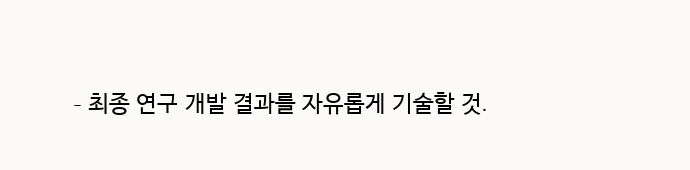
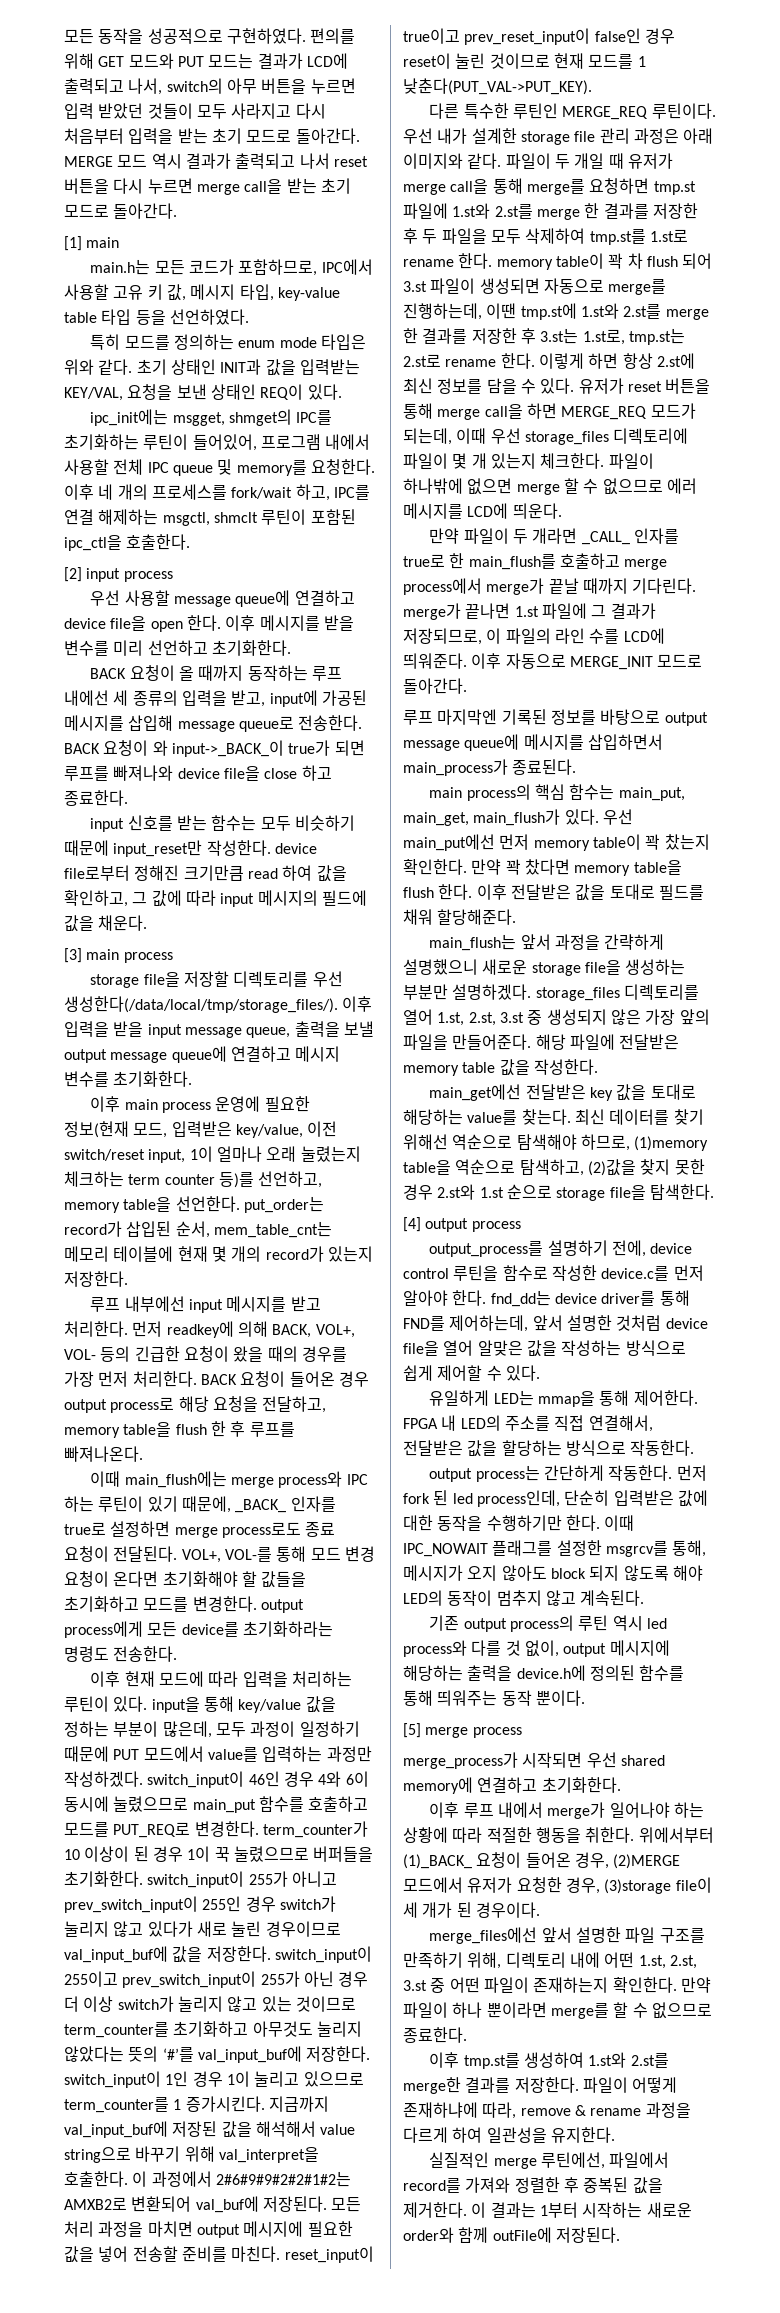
- - 최종 연구 개발 결과를 자유롭게 기술할 것.
+ 모든 동작을 성공적으로 구현하였다. 편의를 위해 GET 모드와 PUT 모드는 결과가 LCD에 출력되고 나서, switch의 아무 버튼을 누르면 입력 받았던 것들이 모두 사라지고 다시 처음부터 입력을 받는 초기 모드로 돌아간다. MERGE 모드 역시 결과가 출력되고 나서 reset 버튼을 다시 누르면 merge call을 받는 초기 모드로 돌아간다.
+ [1] main
+ main.h는 모든 코드가 포함하므로, IPC에서 사용할 고유 키 값, 메시지 타입, key-value table 타입 등을 선언하였다.
+ 특히 모드를 정의하는 enum mode 타입은 위와 같다. 초기 상태인 INIT과 값을 입력받는 KEY/VAL, 요청을 보낸 상태인 REQ이 있다.
+ ipc_init에는 msgget, shmget의 IPC를 초기화하는 루틴이 들어있어, 프로그램 내에서 사용할 전체 IPC queue 및 memory를 요청한다. 이후 네 개의 프로세스를 fork/wait 하고, IPC를 연결 해제하는 msgctl, shmclt 루틴이 포함된 ipc_ctl을 호출한다.
+ [2] input process
+ 우선 사용할 message queue에 연결하고 device file을 open 한다. 이후 메시지를 받을 변수를 미리 선언하고 초기화한다.
+ BACK 요청이 올 때까지 동작하는 루프 내에선 세 종류의 입력을 받고, input에 가공된 메시지를 삽입해 message queue로 전송한다. BACK 요청이 와 input->_BACK_이 true가 되면 루프를 빠져나와 device file을 close 하고 종료한다.
+ input 신호를 받는 함수는 모두 비슷하기 때문에 input_reset만 작성한다. device file로부터 정해진 크기만큼 read 하여 값을 확인하고, 그 값에 따라 input 메시지의 필드에 값을 채운다.
+ [3] main process
+ storage file을 저장할 디렉토리를 우선 생성한다(/data/local/tmp/storage_files/). 이후 입력을 받을 input message queue, 출력을 보낼 output message queue에 연결하고 메시지 변수를 초기화한다.
+ 이후 main process 운영에 필요한 정보(현재 모드, 입력받은 key/value, 이전 switch/reset input, 1이 얼마나 오래 눌렸는지 체크하는 term counter 등)를 선언하고, memory table을 선언한다. put_order는 record가 삽입된 순서, mem_table_cnt는 메모리 테이블에 현재 몇 개의 record가 있는지 저장한다.
+ 루프 내부에선 input 메시지를 받고 처리한다. 먼저 readkey에 의해 BACK, VOL+, VOL- 등의 긴급한 요청이 왔을 때의 경우를 가장 먼저 처리한다. BACK 요청이 들어온 경우 output process로 해당 요청을 전달하고, memory table을 flush 한 후 루프를 빠져나온다.
+ 이때 main_flush에는 merge process와 IPC 하는 루틴이 있기 때문에, _BACK_ 인자를 true로 설정하면 merge process로도 종료 요청이 전달된다. VOL+, VOL-를 통해 모드 변경 요청이 온다면 초기화해야 할 값들을 초기화하고 모드를 변경한다. output process에게 모든 device를 초기화하라는 명령도 전송한다.
+ 이후 현재 모드에 따라 입력을 처리하는 루틴이 있다. input을 통해 key/value 값을 정하는 부분이 많은데, 모두 과정이 일정하기 때문에 PUT 모드에서 value를 입력하는 과정만 작성하겠다. switch_input이 46인 경우 4와 6이 동시에 눌렸으므로 main_put 함수를 호출하고 모드를 PUT_REQ로 변경한다. term_counter가 10 이상이 된 경우 1이 꾹 눌렸으므로 버퍼들을 초기화한다. switch_input이 255가 아니고 prev_switch_input이 255인 경우 switch가 눌리지 않고 있다가 새로 눌린 경우이므로 val_input_buf에 값을 저장한다. switch_input이 255이고 prev_switch_input이 255가 아닌 경우 더 이상 switch가 눌리지 않고 있는 것이므로 term_counter를 초기화하고 아무것도 눌리지 않았다는 뜻의 ‘#’를 val_input_buf에 저장한다. switch_input이 1인 경우 1이 눌리고 있으므로 term_counter를 1 증가시킨다. 지금까지 val_input_buf에 저장된 값을 해석해서 value string으로 바꾸기 위해 val_interpret을 호출한다. 이 과정에서 2#6#9#9#2#2#1#2는 AMXB2로 변환되어 val_buf에 저장된다. 모든 처리 과정을 마치면 output 메시지에 필요한 값을 넣어 전송할 준비를 마친다. reset_input이 true이고 prev_reset_input이 false인 경우 reset이 눌린 것이므로 현재 모드를 1 낮춘다(PUT_VAL->PUT_KEY).
+ 다른 특수한 루틴인 MERGE_REQ 루틴이다. 우선 내가 설계한 storage file 관리 과정은 아래 이미지와 같다. 파일이 두 개일 때 유저가 merge call을 통해 merge를 요청하면 tmp.st 파일에 1.st와 2.st를 merge 한 결과를 저장한 후 두 파일을 모두 삭제하여 tmp.st를 1.st로 rename 한다. memory table이 꽉 차 flush 되어 3.st 파일이 생성되면 자동으로 merge를 진행하는데, 이땐 tmp.st에 1.st와 2.st를 merge 한 결과를 저장한 후 3.st는 1.st로, tmp.st는 2.st로 rename 한다. 이렇게 하면 항상 2.st에 최신 정보를 담을 수 있다. 유저가 reset 버튼을 통해 merge call을 하면 MERGE_REQ 모드가 되는데, 이때 우선 storage_files 디렉토리에 파일이 몇 개 있는지 체크한다. 파일이 하나밖에 없으면 merge 할 수 없으므로 에러 메시지를 LCD에 띄운다.
+ 만약 파일이 두 개라면 _CALL_ 인자를 true로 한 main_flush를 호출하고 merge process에서 merge가 끝날 때까지 기다린다. merge가 끝나면 1.st 파일에 그 결과가 저장되므로, 이 파일의 라인 수를 LCD에 띄워준다. 이후 자동으로 MERGE_INIT 모드로 돌아간다.
+ 루프 마지막엔 기록된 정보를 바탕으로 output message queue에 메시지를 삽입하면서 main_process가 종료된다.
+ main process의 핵심 함수는 main_put, main_get, main_flush가 있다. 우선 main_put에선 먼저 memory table이 꽉 찼는지 확인한다. 만약 꽉 찼다면 memory table을 flush 한다. 이후 전달받은 값을 토대로 필드를 채워 할당해준다.
+ main_flush는 앞서 과정을 간략하게 설명했으니 새로운 storage file을 생성하는 부분만 설명하겠다. storage_files 디렉토리를 열어 1.st, 2.st, 3.st 중 생성되지 않은 가장 앞의 파일을 만들어준다. 해당 파일에 전달받은 memory table 값을 작성한다.
+ main_get에선 전달받은 key 값을 토대로 해당하는 value를 찾는다. 최신 데이터를 찾기 위해선 역순으로 탐색해야 하므로, (1)memory table을 역순으로 탐색하고, (2)값을 찾지 못한 경우 2.st와 1.st 순으로 storage file을 탐색한다.
+ [4] output process
+ output_process를 설명하기 전에, device control 루틴을 함수로 작성한 device.c를 먼저 알아야 한다. fnd_dd는 device driver를 통해 FND를 제어하는데, 앞서 설명한 것처럼 device file을 열어 알맞은 값을 작성하는 방식으로 쉽게 제어할 수 있다.
+ 유일하게 LED는 mmap을 통해 제어한다. FPGA 내 LED의 주소를 직접 연결해서, 전달받은 값을 할당하는 방식으로 작동한다.
+ output process는 간단하게 작동한다. 먼저 fork 된 led process인데, 단순히 입력받은 값에 대한 동작을 수행하기만 한다. 이때 IPC_NOWAIT 플래그를 설정한 msgrcv를 통해, 메시지가 오지 않아도 block 되지 않도록 해야 LED의 동작이 멈추지 않고 계속된다.
+ 기존 output process의 루틴 역시 led process와 다를 것 없이, output 메시지에 해당하는 출력을 device.h에 정의된 함수를 통해 띄워주는 동작 뿐이다.
+ [5] merge process
+ merge_process가 시작되면 우선 shared memory에 연결하고 초기화한다.
+ 이후 루프 내에서 merge가 일어나야 하는 상황에 따라 적절한 행동을 취한다. 위에서부터 (1)_BACK_ 요청이 들어온 경우, (2)MERGE 모드에서 유저가 요청한 경우, (3)storage file이 세 개가 된 경우이다.
+ merge_files에선 앞서 설명한 파일 구조를 만족하기 위해, 디렉토리 내에 어떤 1.st, 2.st, 3.st 중 어떤 파일이 존재하는지 확인한다. 만약 파일이 하나 뿐이라면 merge를 할 수 없으므로 종료한다.
+ 이후 tmp.st를 생성하여 1.st와 2.st를 merge한 결과를 저장한다. 파일이 어떻게 존재하냐에 따라, remove & rename 과정을 다르게 하여 일관성을 유지한다.
+ 실질적인 merge 루틴에선, 파일에서 record를 가져와 정렬한 후 중복된 값을 제거한다. 이 결과는 1부터 시작하는 새로운 order와 함께 outFile에 저장된다.

